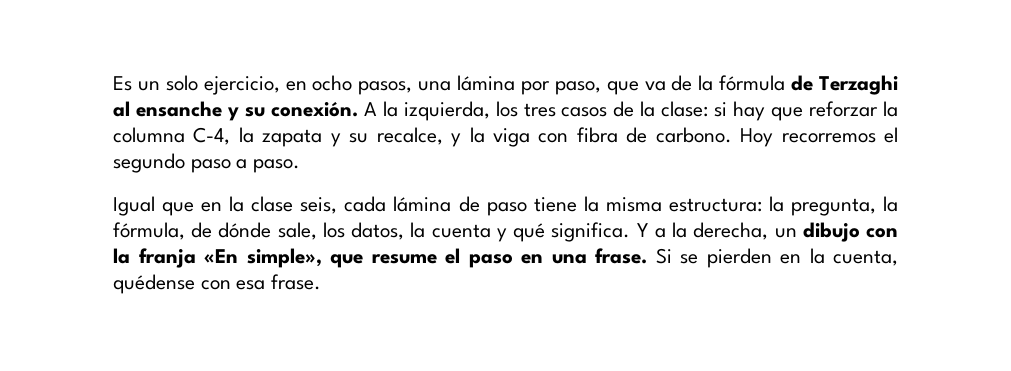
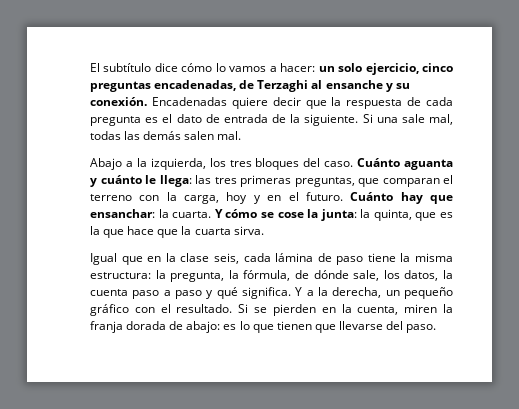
- Es un solo ejercicio, en ocho pasos, una lámina por paso, que va de la fórmula de Terzaghi al ensanche y su conexión.
+ El subtítulo dice cómo lo vamos a hacer: un solo ejercicio, cinco preguntas encadenadas, de Terzaghi al ensanche y su conexión.
- A la izquierda, los tres casos de la clase: si hay que reforzar la columna C-4, la zapata y su recalce, y la viga con fibra de carbono. Hoy recorremos el segundo paso a paso.
+ Encadenadas quiere decir que la respuesta de cada pregunta es el dato de entrada de la siguiente. Si una sale mal, todas las demás salen mal.
+ Abajo a la izquierda, los tres bloques del caso. Cuánto aguanta y cuánto le llega: las tres primeras preguntas, que comparan el terreno con la carga, hoy y en el futuro. Cuánto hay que ensanchar: la cuarta. Y cómo se cose la junta: la quinta, que es la que hace que la cuarta sirva.
- Igual que en la clase seis, cada lámina de paso tiene la misma estructura: la pregunta, la fórmula, de dónde sale, los datos, la cuenta y qué significa.
+ Igual que en la clase seis, cada lámina de paso tiene la misma estructura: la pregunta, la fórmula, de dónde sale, los datos, la cuenta paso a paso y qué significa.
- Y a la derecha, un dibujo con la franja «En simple», que resume el paso en una frase.
+ Y a la derecha, un pequeño gráfico con el resultado.
- Si se pierden en la cuenta, quédense con esa frase.
+ Si se pierden en la cuenta, miren la franja dorada de abajo: es lo que tienen que llevarse del paso.

